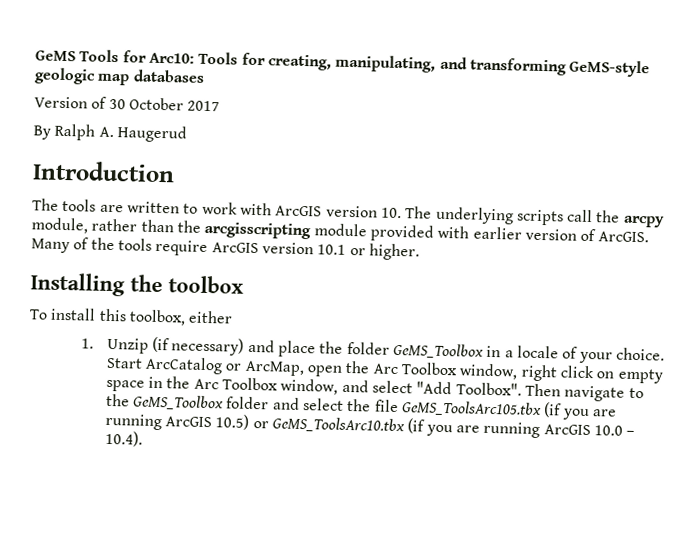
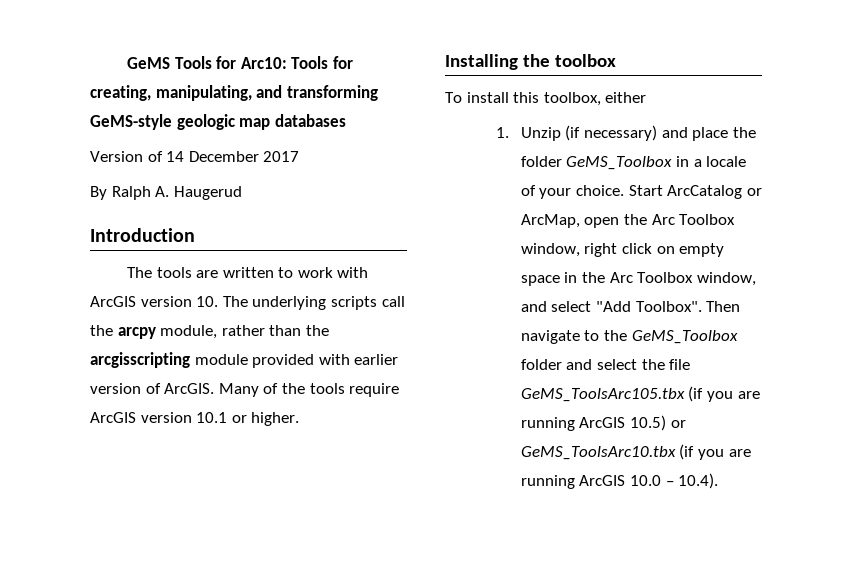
- Version of 30 October 2017
+ Version of 14 December 2017

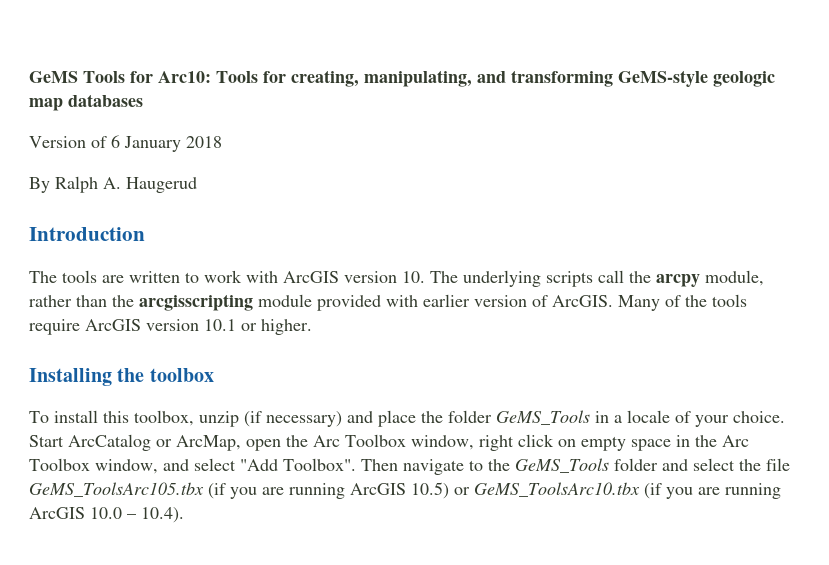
- Version of 14 December 2017
+ Version of 6 January 2018
- To install this toolbox, either
- 1. Unzip (if necessary) and place the folder GeMS_Toolbox in a locale of your choice.
+ To install this toolbox, unzip (if necessary) and place the folder GeMS_Tools in a locale of your choice.
- Then navigate to the GeMS_Toolbox folder and select the file GeMS_ToolsArc105.tbx (if you are running ArcGIS 10.5) or GeMS_ToolsArc10.tbx (if you are running ArcGIS 10.0 – 10.4).
+ Then navigate to the GeMS_Tools folder and select the file GeMS_ToolsArc105.tbx (if you are running ArcGIS 10.5) or GeMS_ToolsArc10.tbx (if you are running ArcGIS 10.0 – 10.4).

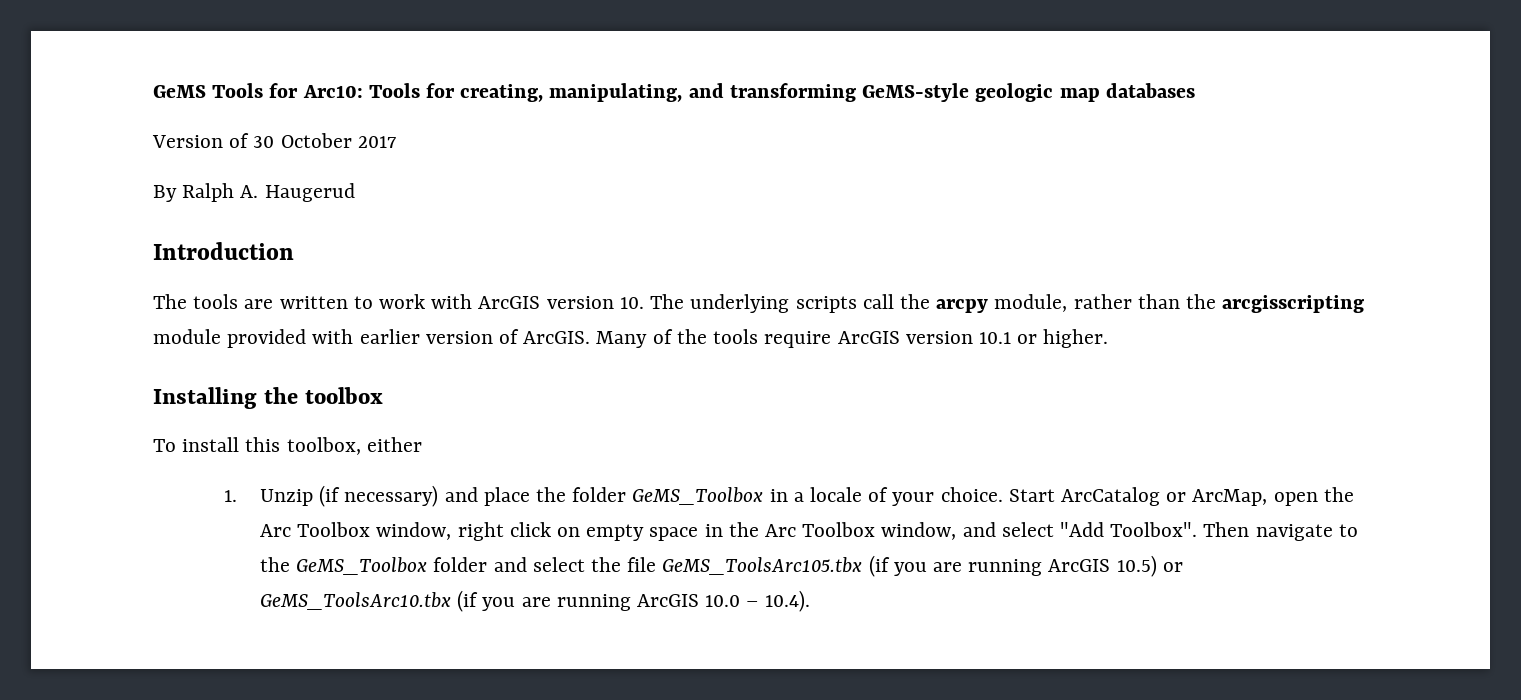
- Version of 6 January 2018
+ Version of 30 October 2017
- To install this toolbox, unzip (if necessary) and place the folder GeMS_Tools in a locale of your choice.
+ To install this toolbox, either
+ 1. Unzip (if necessary) and place the folder GeMS_Toolbox in a locale of your choice.
- Then navigate to the GeMS_Tools folder and select the file GeMS_ToolsArc105.tbx (if you are running ArcGIS 10.5) or GeMS_ToolsArc10.tbx (if you are running ArcGIS 10.0 – 10.4).
+ Then navigate to the GeMS_Toolbox folder and select the file GeMS_ToolsArc105.tbx (if you are running ArcGIS 10.5) or GeMS_ToolsArc10.tbx (if you are running ArcGIS 10.0 – 10.4).

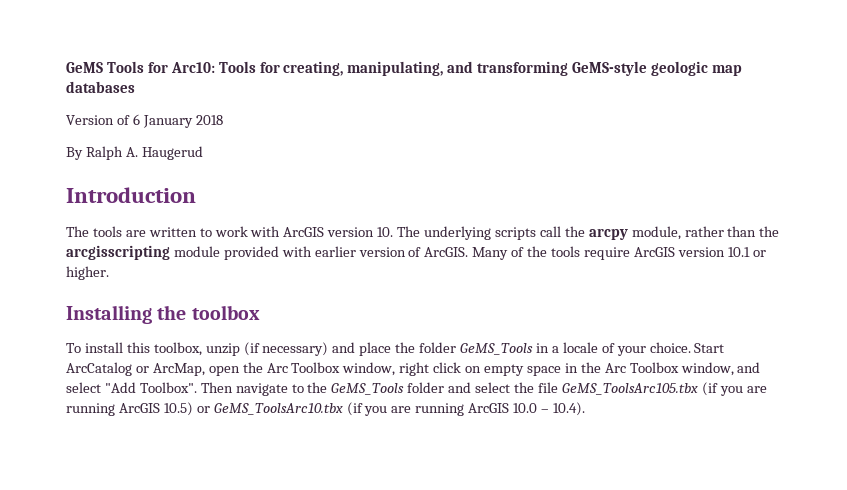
- Version of 30 October 2017
+ Version of 6 January 2018
- To install this toolbox, either
- 1. Unzip (if necessary) and place the folder GeMS_Toolbox in a locale of your choice.
+ To install this toolbox, unzip (if necessary) and place the folder GeMS_Tools in a locale of your choice.
- Then navigate to the GeMS_Toolbox folder and select the file GeMS_ToolsArc105.tbx (if you are running ArcGIS 10.5) or GeMS_ToolsArc10.tbx (if you are running ArcGIS 10.0 – 10.4).
+ Then navigate to the GeMS_Tools folder and select the file GeMS_ToolsArc105.tbx (if you are running ArcGIS 10.5) or GeMS_ToolsArc10.tbx (if you are running ArcGIS 10.0 – 10.4).

